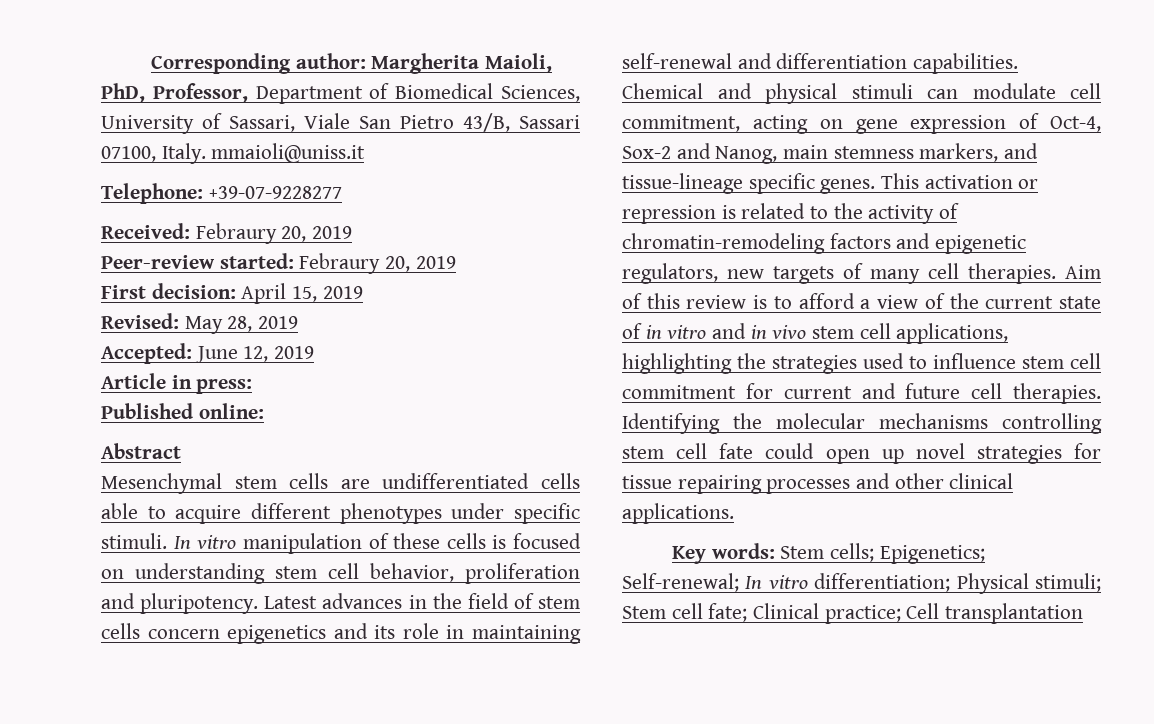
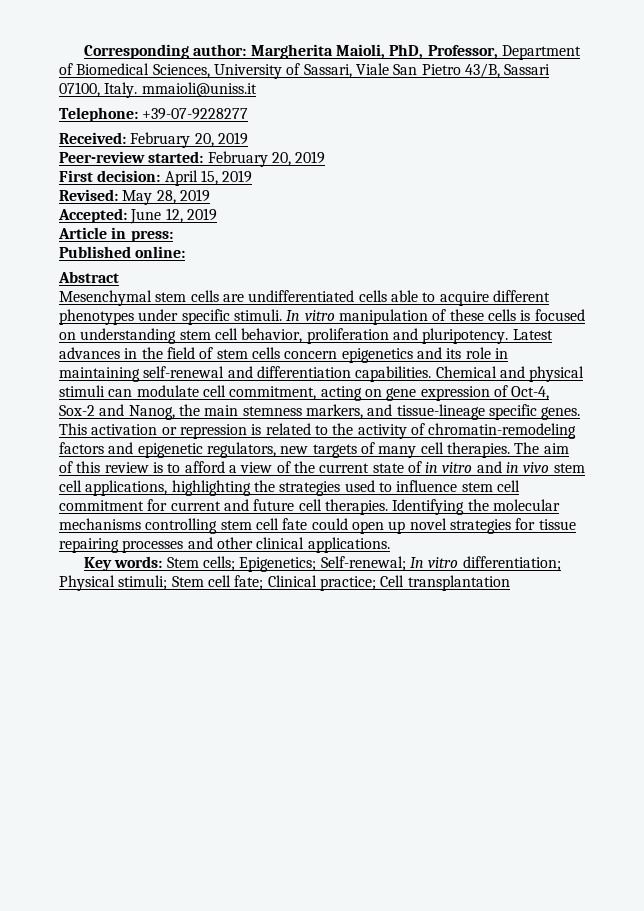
- Received: Febraury 20, 2019
+ Received: February 20, 2019
- Peer-review started: Febraury 20, 2019
+ Peer-review started: February 20, 2019
- Chemical and physical stimuli can modulate cell commitment, acting on gene expression of Oct-4, Sox-2 and Nanog, main stemness markers, and tissue-lineage specific genes.
+ Chemical and physical stimuli can modulate cell commitment, acting on gene expression of Oct-4, Sox-2 and Nanog, the main stemness markers, and tissue-lineage specific genes.
- Aim of this review is to afford a view of the current state of in vitro and in vivo stem cell applications, highlighting the strategies used to influence stem cell commitment for current and future cell therapies.
+ The aim of this review is to afford a view of the current state of in vitro and in vivo stem cell applications, highlighting the strategies used to influence stem cell commitment for current and future cell therapies.

